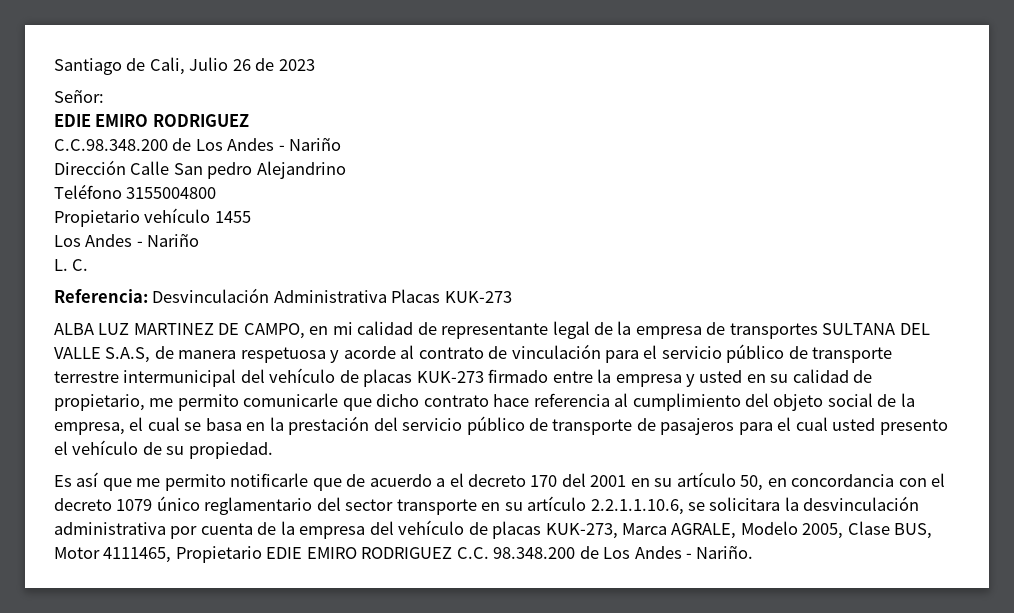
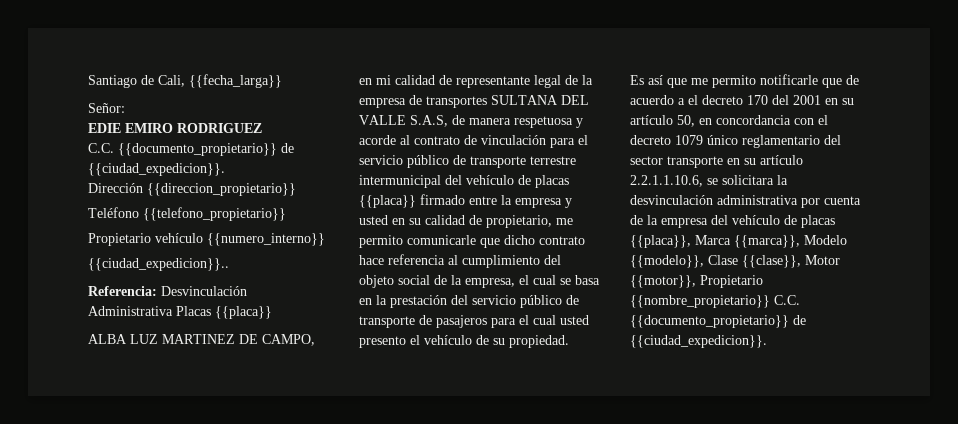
- Santiago de Cali, Julio 26 de 2023
+ Santiago de Cali, {{fecha_larga}}
  Señor:
  EDIE EMIRO RODRIGUEZ
- C.C.98.348.200 de Los Andes - Nariño
- Dirección Calle San pedro Alejandrino
+ C.C. {{documento_propietario}} de {{ciudad_expedicion}}.
+ Dirección {{direccion_propietario}}
- Teléfono 3155004800
+ Teléfono {{telefono_propietario}}
- Propietario vehículo 1455
- Los Andes - Nariño
- L. C.
+ Propietario vehículo {{numero_interno}}
+ {{ciudad_expedicion}}..
- Referencia: Desvinculación Administrativa Placas KUK-273
+ Referencia: Desvinculación Administrativa Placas {{placa}}
- ALBA LUZ MARTINEZ DE CAMPO, en mi calidad de representante legal de la empresa de transportes SULTANA DEL VALLE S.A.S, de manera respetuosa y acorde al contrato de vinculación para el servicio público de transporte terrestre intermunicipal del vehículo de placas KUK-273 firmado entre la empresa y usted en su calidad de propietario, me permito comunicarle que dicho contrato hace referencia al cumplimiento del objeto social de la empresa, el cual se basa en la prestación del servicio público de transporte de pasajeros para el cual usted presento el vehículo de su propiedad.
+ ALBA LUZ MARTINEZ DE CAMPO, en mi calidad de representante legal de la empresa de transportes SULTANA DEL VALLE S.A.S, de manera respetuosa y acorde al contrato de vinculación para el servicio público de transporte terrestre intermunicipal del vehículo de placas {{placa}} firmado entre la empresa y usted en su calidad de propietario, me permito comunicarle que dicho contrato hace referencia al cumplimiento del objeto social de la empresa, el cual se basa en la prestación del servicio público de transporte de pasajeros para el cual usted presento el vehículo de su propiedad.
- Es así que me permito notificarle que de acuerdo a el decreto 170 del 2001 en su artículo 50, en concordancia con el decreto 1079 único reglamentario del sector transporte en su artículo 2.2.1.1.10.6, se solicitara la desvinculación administrativa por cuenta de la empresa del vehículo de placas KUK-273, Marca AGRALE, Modelo 2005, Clase BUS, Motor 4111465, Propietario EDIE EMIRO RODRIGUEZ C.C. 98.348.200 de Los Andes - Nariño.
+ Es así que me permito notificarle que de acuerdo a el decreto 170 del 2001 en su artículo 50, en concordancia con el decreto 1079 único reglamentario del sector transporte en su artículo 2.2.1.1.10.6, se solicitara la desvinculación administrativa por cuenta de la empresa del vehículo de placas {{placa}}, Marca {{marca}}, Modelo {{modelo}}, Clase {{clase}}, Motor {{motor}}, Propietario {{nombre_propietario}} C.C. {{documento_propietario}} de {{ciudad_expedicion}}.

